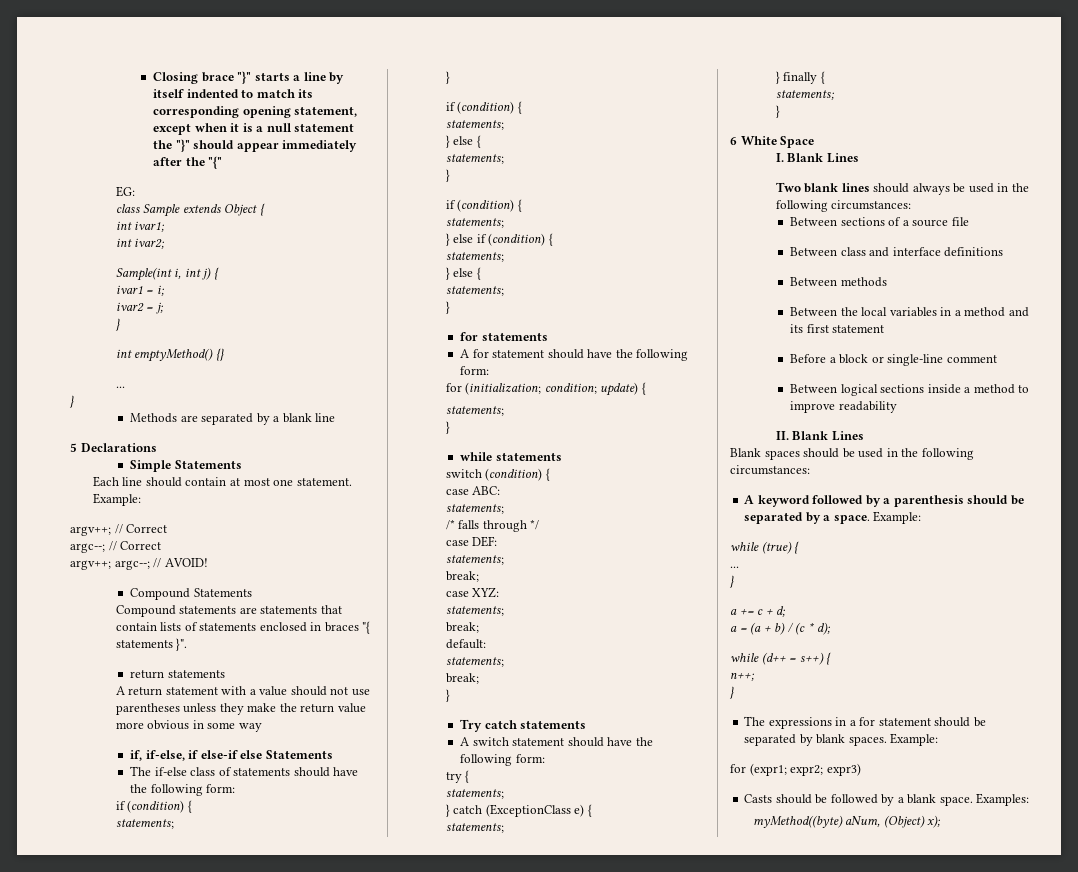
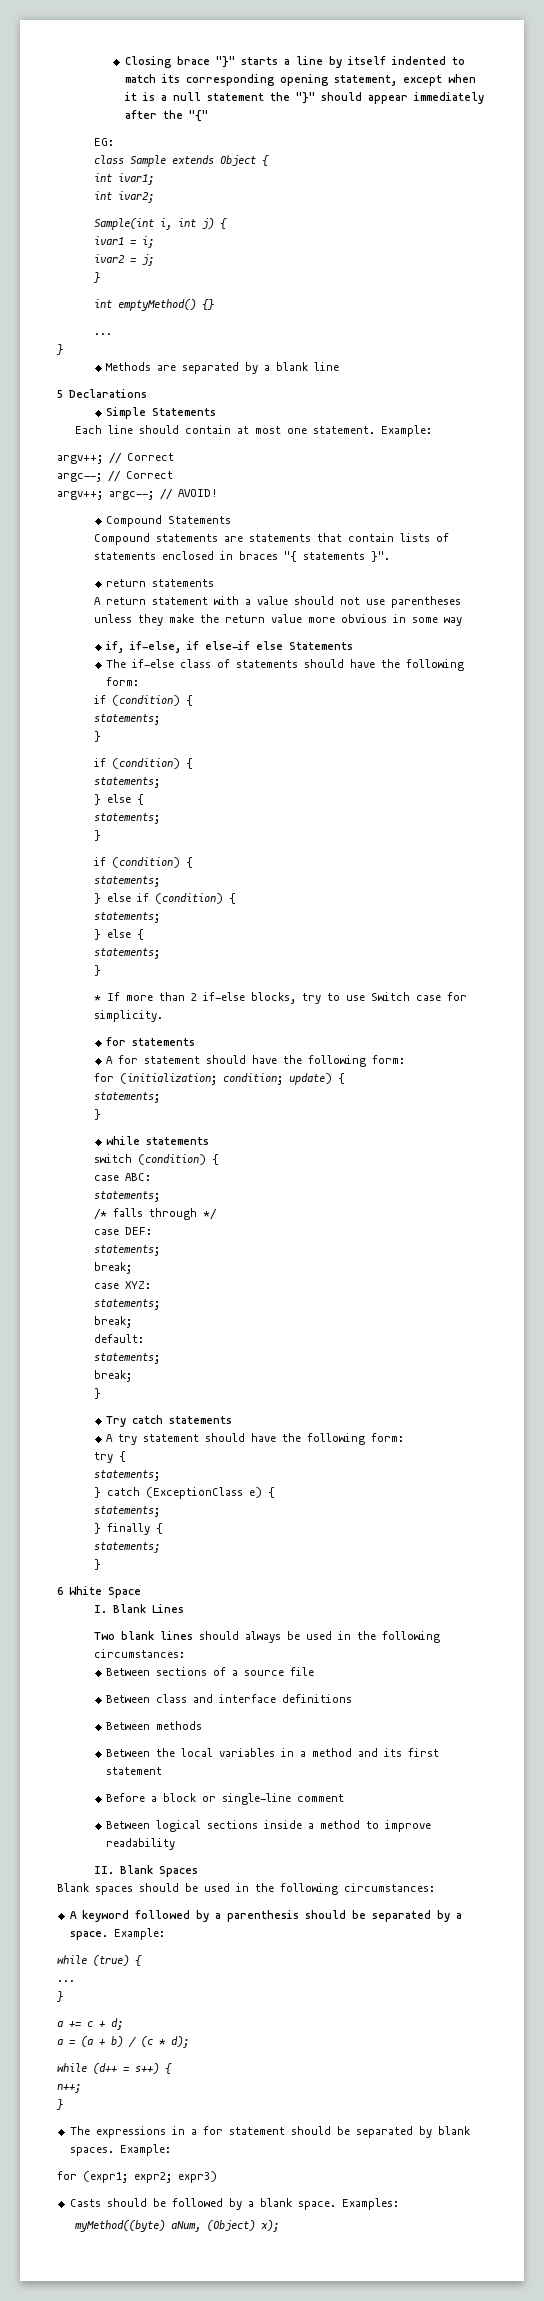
+ * If more than 2 if-else blocks, try to use Switch case for simplicity.
- A switch statement should have the following form:
+ A try statement should have the following form:
- II. Blank Lines
+ II. Blank Spaces

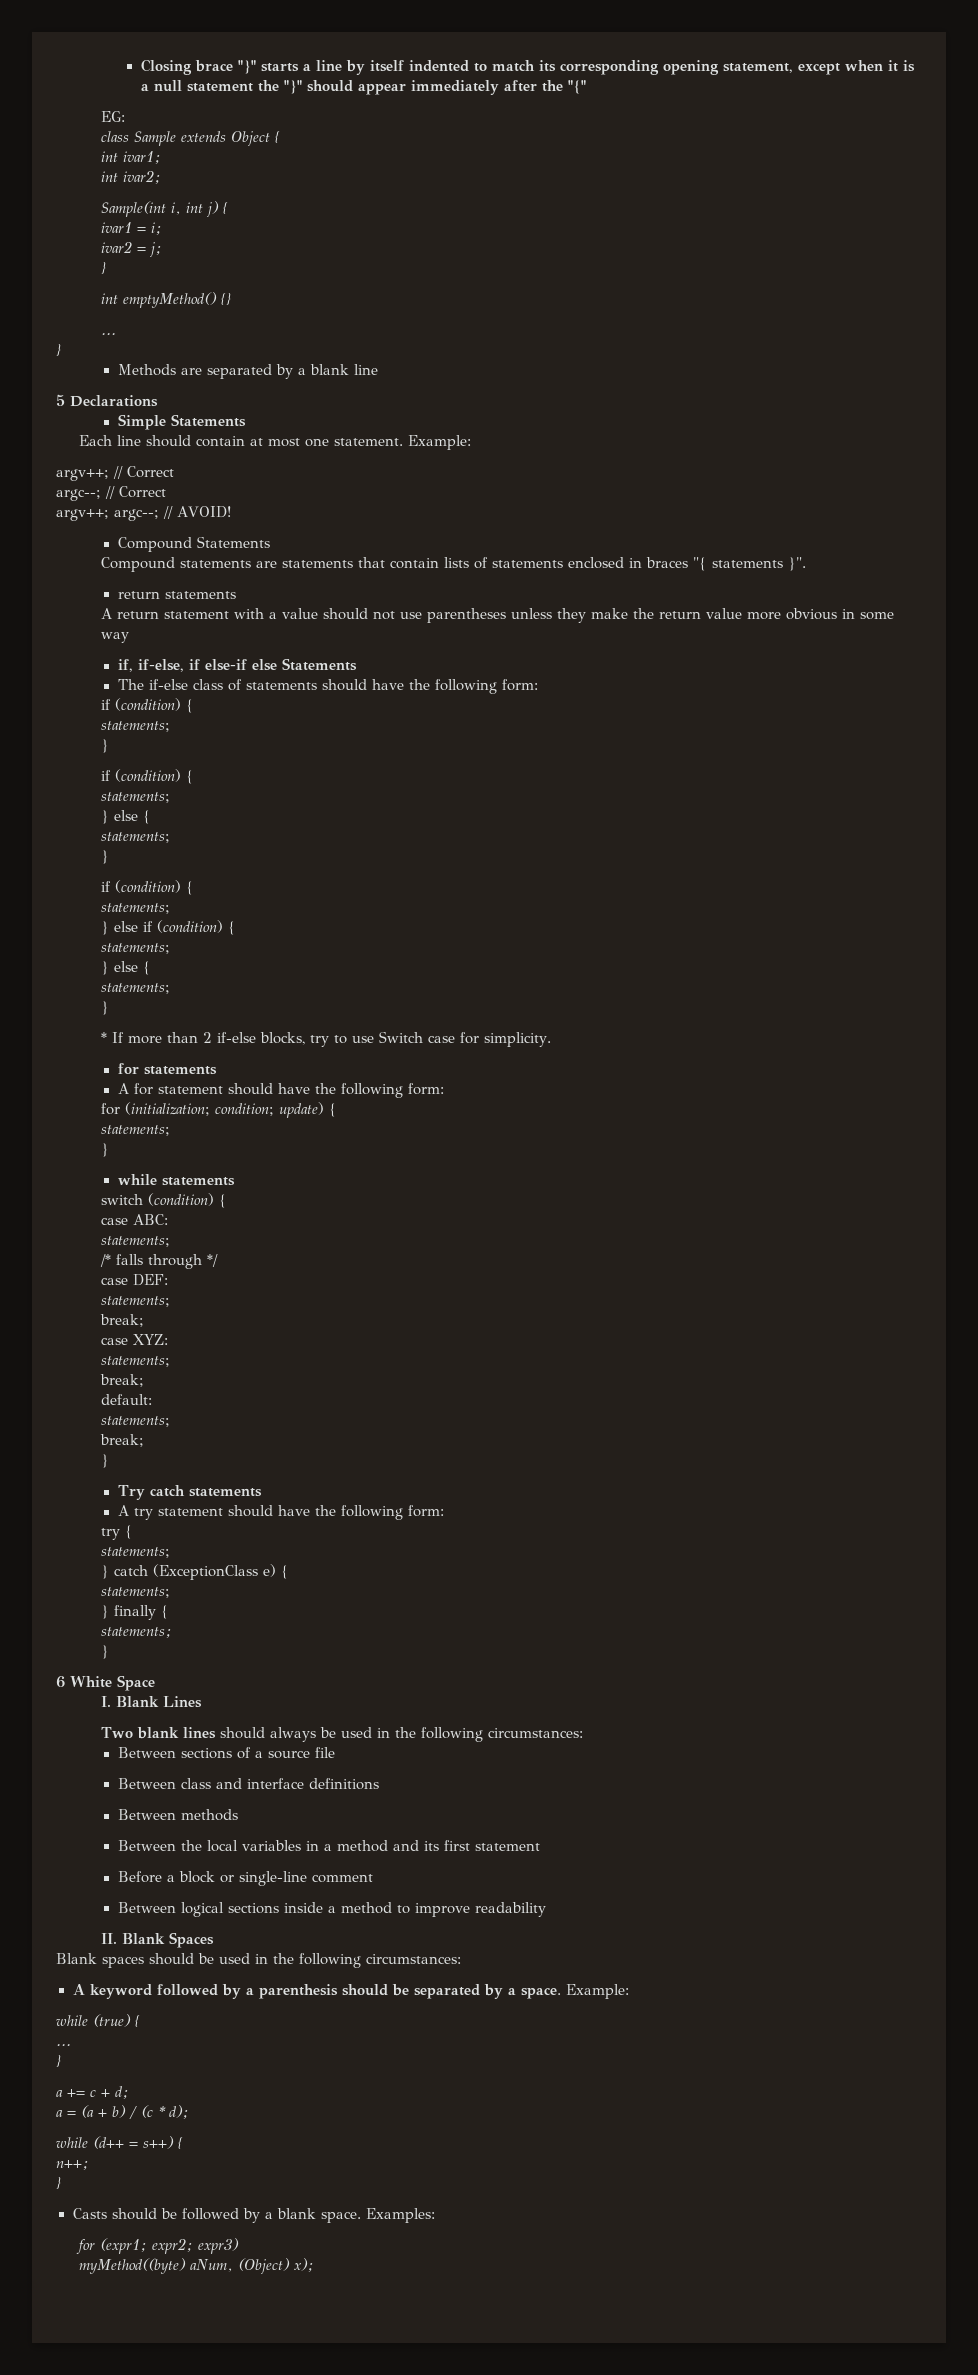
- The expressions in a for statement should be separated by blank spaces. Example:
- for (expr1; expr2; expr3)
+ for (expr1; expr2; expr3)

